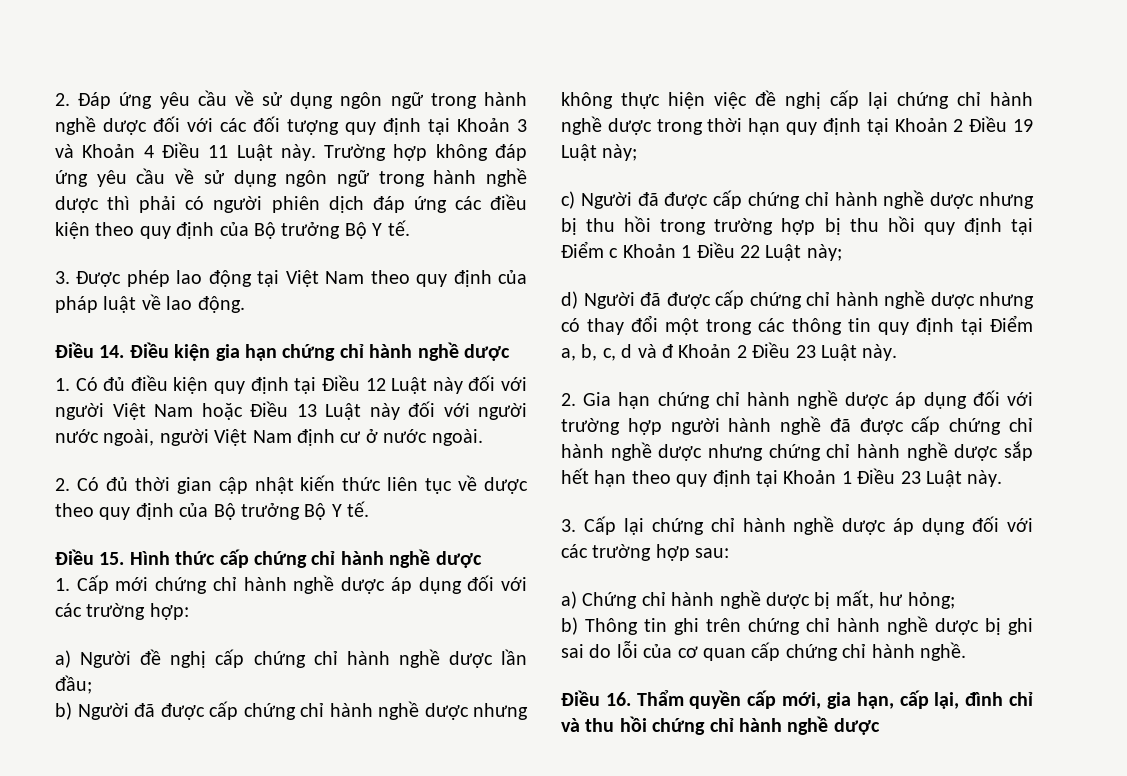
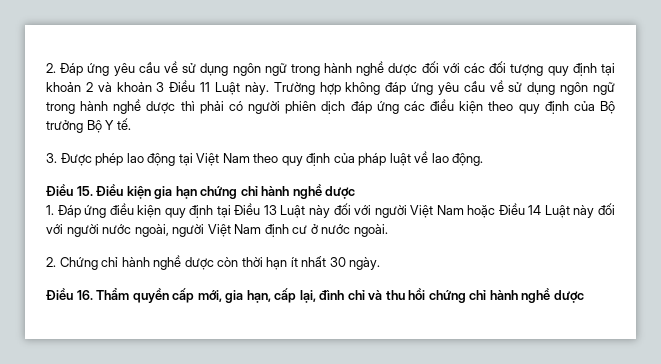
- 2. Đáp ứng yêu cầu về sử dụng ngôn ngữ trong hành nghề dược đối với các đối tượng quy định tại Khoản 3 và Khoản 4 Điều 11 Luật này.
+ 2. Đáp ứng yêu cầu về sử dụng ngôn ngữ trong hành nghề dược đối với các đối tượng quy định tại khoản 2 và khoản 3 Điều 11 Luật này.
- Điều 14. Điều kiện gia hạn chứng chỉ hành nghề dược
+ Điều 15. Điều kiện gia hạn chứng chỉ hành nghề dược
- 1. Có đủ điều kiện quy định tại Điều 12 Luật này đối với người Việt Nam hoặc Điều 13 Luật này đối với người nước ngoài, người Việt Nam định cư ở nước ngoài.
+ 1. Đáp ứng điều kiện quy định tại Điều 13 Luật này đối với người Việt Nam hoặc Điều 14 Luật này đối với người nước ngoài, người Việt Nam định cư ở nước ngoài.
- 2. Có đủ thời gian cập nhật kiến thức liên tục về dược theo quy định của Bộ trưởng Bộ Y tế.
- Điều 15. Hình thức cấp chứng chỉ hành nghề dược
- 1. Cấp mới chứng chỉ hành nghề dược áp dụng đối với các trường hợp:
- a) Người đề nghị cấp chứng chỉ hành nghề dược lần đầu;
- b) Người đã được cấp chứng chỉ hành nghề dược nhưng không thực hiện việc đề nghị cấp lại chứng chỉ hành nghề dược trong thời hạn quy định tại Khoản 2 Điều 19 Luật này;
- c) Người đã được cấp chứng chỉ hành nghề dược nhưng bị thu hồi trong trường hợp bị thu hồi quy định tại Điểm c Khoản 1 Điều 22 Luật này;
- d) Người đã được cấp chứng chỉ hành nghề dược nhưng có thay đổi một trong các thông tin quy định tại Điểm a, b, c, d và đ Khoản 2 Điều 23 Luật này.
- 2. Gia hạn chứng chỉ hành nghề dược áp dụng đối với trường hợp người hành nghề đã được cấp chứng chỉ hành nghề dược nhưng chứng chỉ hành nghề dược sắp hết hạn theo quy định tại Khoản 1 Điều 23 Luật này.
- 3. Cấp lại chứng chỉ hành nghề dược áp dụng đối với các trường hợp sau:
- a) Chứng chỉ hành nghề dược bị mất, hư hỏng;
- b) Thông tin ghi trên chứng chỉ hành nghề dược bị ghi sai do lỗi của cơ quan cấp chứng chỉ hành nghề.
+ 2. Chứng chỉ hành nghề dược còn thời hạn ít nhất 30 ngày.

